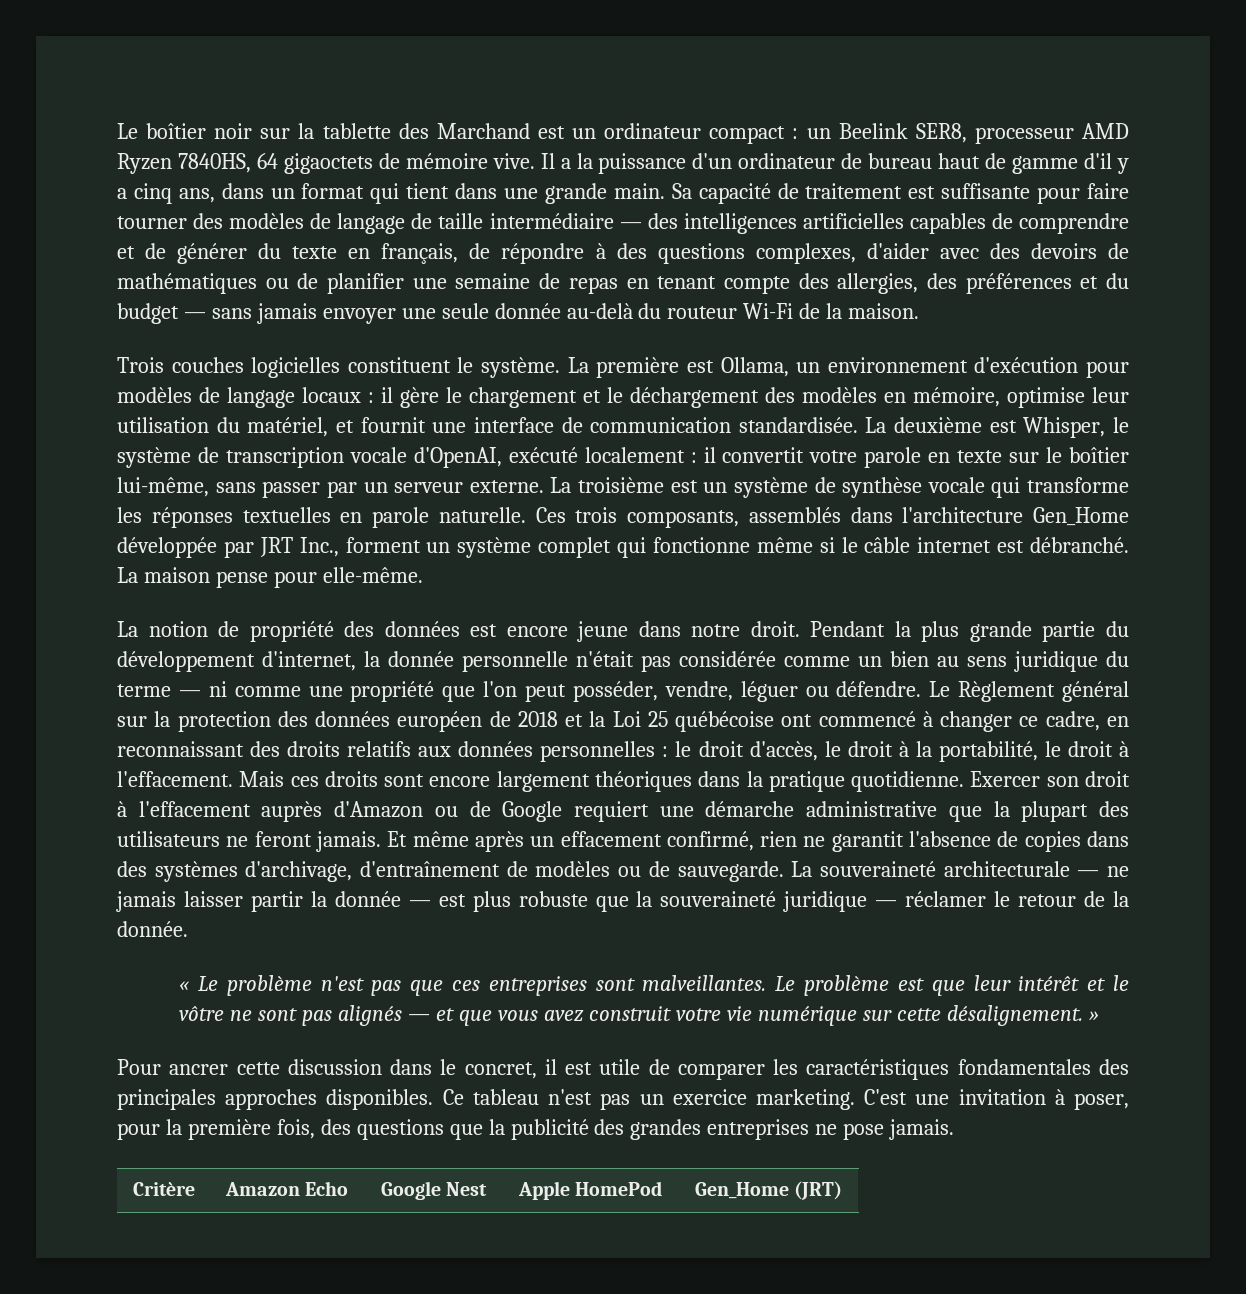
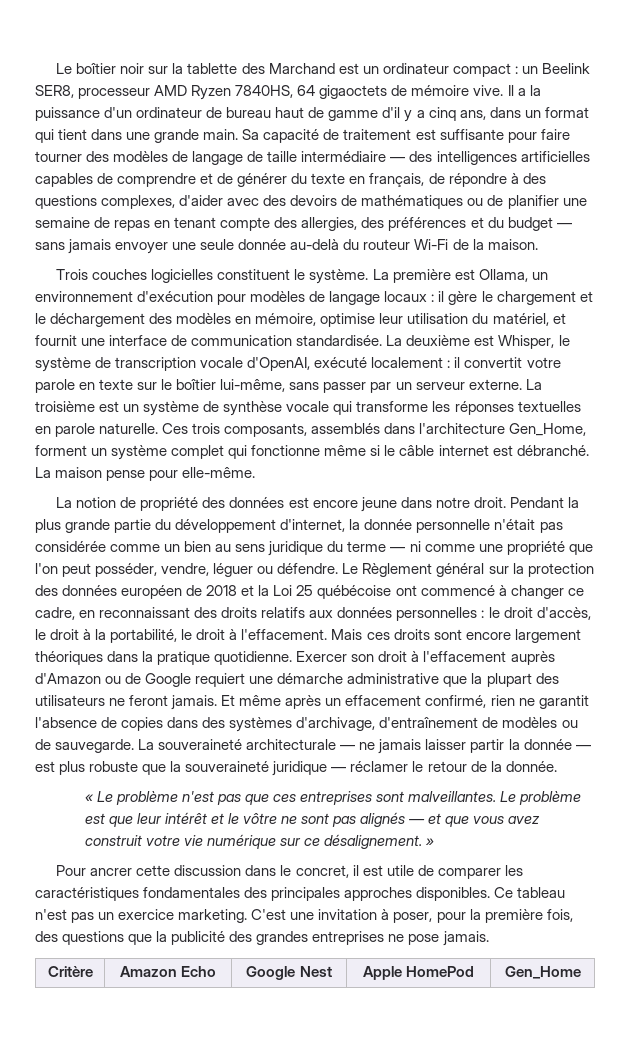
- Ces trois composants, assemblés dans l'architecture Gen_Home développée par JRT Inc., forment un système complet qui fonctionne même si le câble internet est débranché.
+ Ces trois composants, assemblés dans l'architecture Gen_Home, forment un système complet qui fonctionne même si le câble internet est débranché.
- Le problème est que leur intérêt et le vôtre ne sont pas alignés — et que vous avez construit votre vie numérique sur cette désalignement. »
+ Le problème est que leur intérêt et le vôtre ne sont pas alignés — et que vous avez construit votre vie numérique sur ce désalignement. »
- Critère | Amazon Echo | Google Nest | Apple HomePod | Gen_Home (JRT)
+ Critère | Amazon Echo | Google Nest | Apple HomePod | Gen_Home

